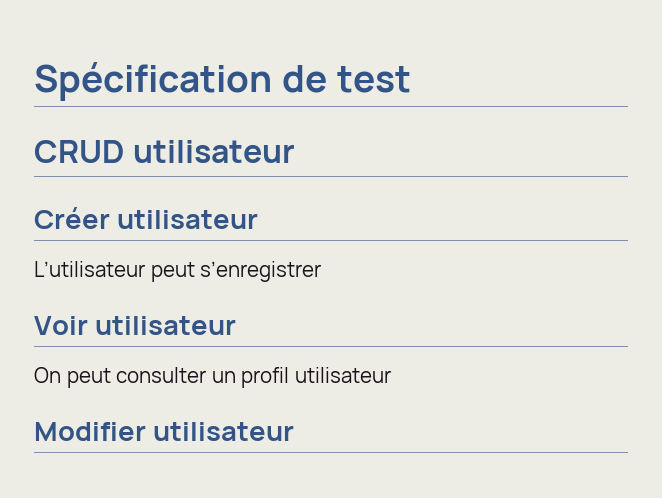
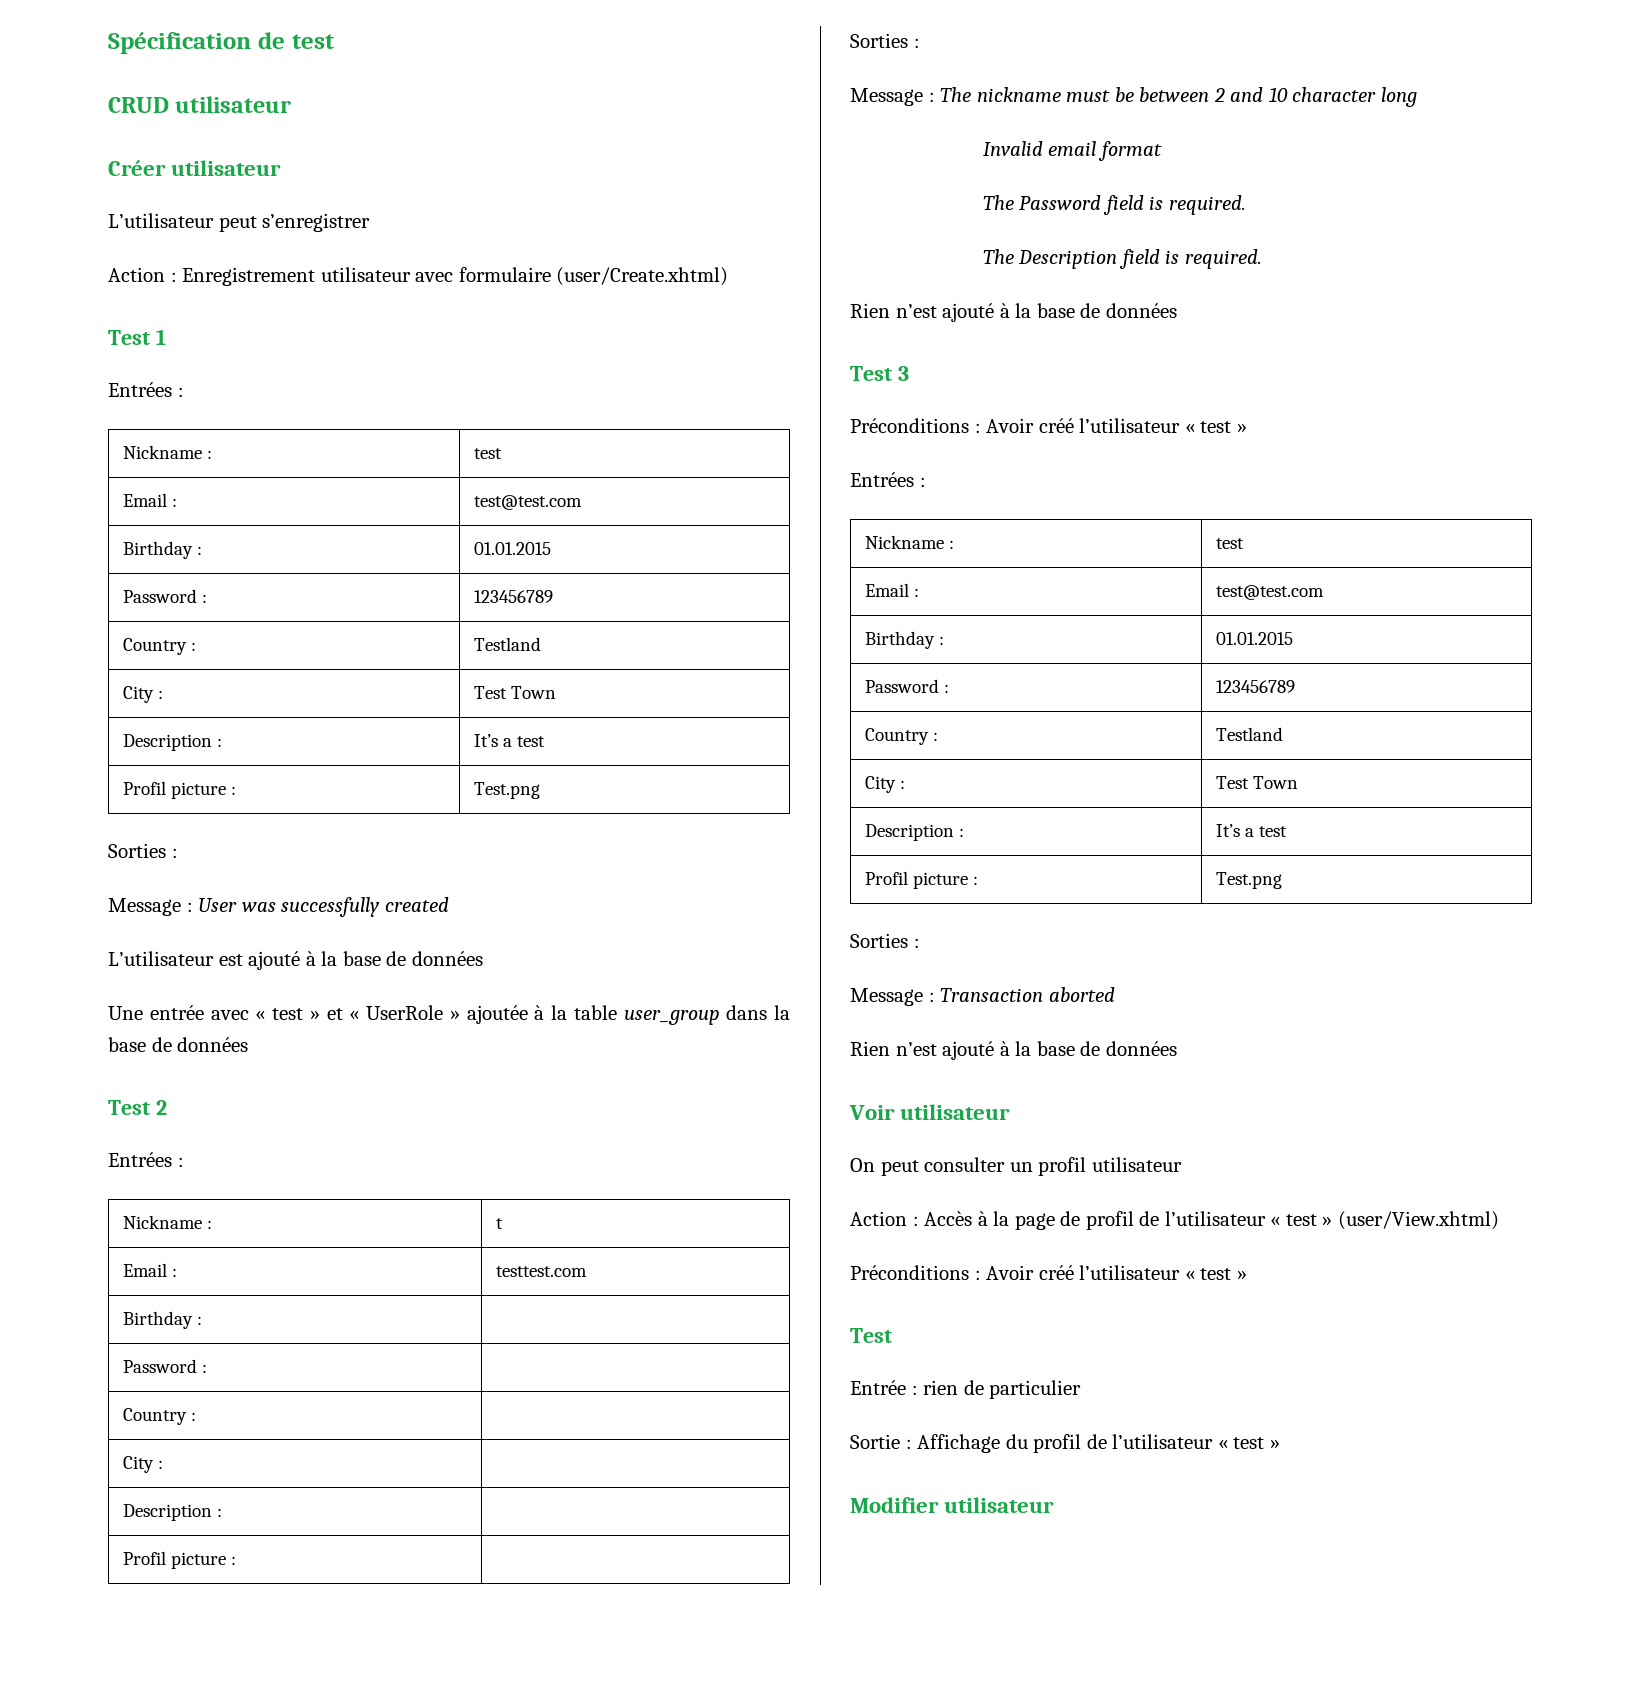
+ Action : Enregistrement utilisateur avec formulaire (user/Create.xhtml)
+ Test 1
+ Entrées :
+ Nickname : | test
+ Email : | test@test.com
+ Birthday : | 01.01.2015
+ Password : | 123456789
+ Country : | Testland
+ City : | Test Town
+ Description : | It’s a test
+ Profil picture : | Test.png
+ Sorties :
+ Message : User was successfully created
+ L’utilisateur est ajouté à la base de données
+ Une entrée avec « test » et « UserRole » ajoutée à la table user_group dans la base de données
+ Test 2
+ Entrées :
+ Nickname : | t
+ Email : | testtest.com
+ Birthday : |
+ Password : |
+ Country : |
+ City : |
+ Description : |
+ Profil picture : |
+ Sorties :
+ Message : The nickname must be between 2 and 10 character long
+ Invalid email format
+ The Password field is required.
+ The Description field is required.
+ Rien n’est ajouté à la base de données
+ Test 3
+ Préconditions : Avoir créé l’utilisateur « test »
+ Entrées :
+ Nickname : | test
+ Email : | test@test.com
+ Birthday : | 01.01.2015
+ Password : | 123456789
+ Country : | Testland
+ City : | Test Town
+ Description : | It’s a test
+ Profil picture : | Test.png
+ Sorties :
+ Message : Transaction aborted
+ Rien n’est ajouté à la base de données
+ Action : Accès à la page de profil de l’utilisateur « test » (user/View.xhtml)
+ Préconditions : Avoir créé l’utilisateur « test »
+ Test
+ Entrée : rien de particulier
+ Sortie : Affichage du profil de l’utilisateur « test »

